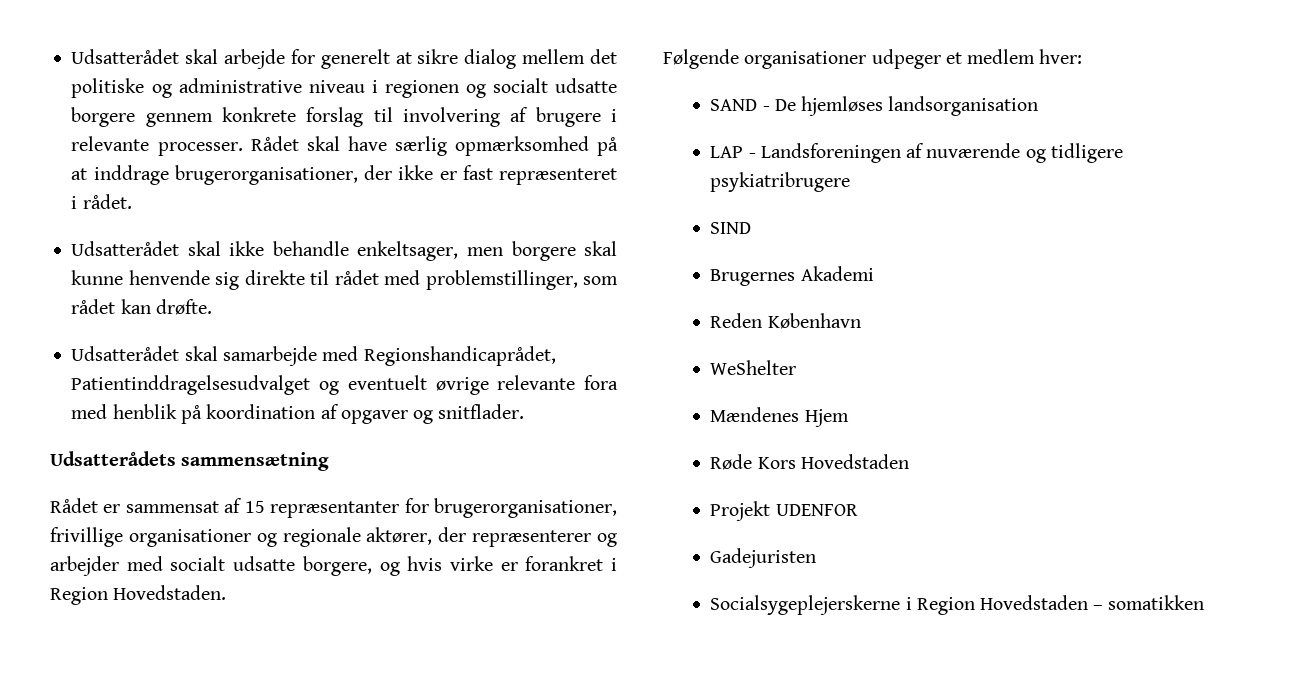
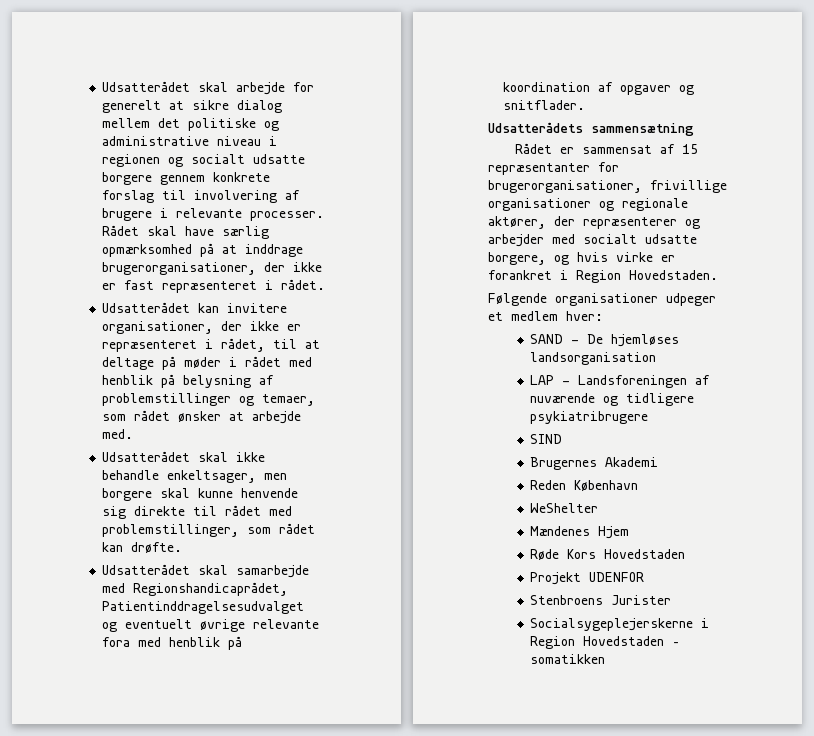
+ Udsatterådet kan invitere organisationer, der ikke er repræsenteret i rådet, til at deltage på møder i rådet med henblik på belysning af problemstillinger og temaer, som rådet ønsker at arbejde med.
- Gadejuristen
+ Stenbroens Jurister

